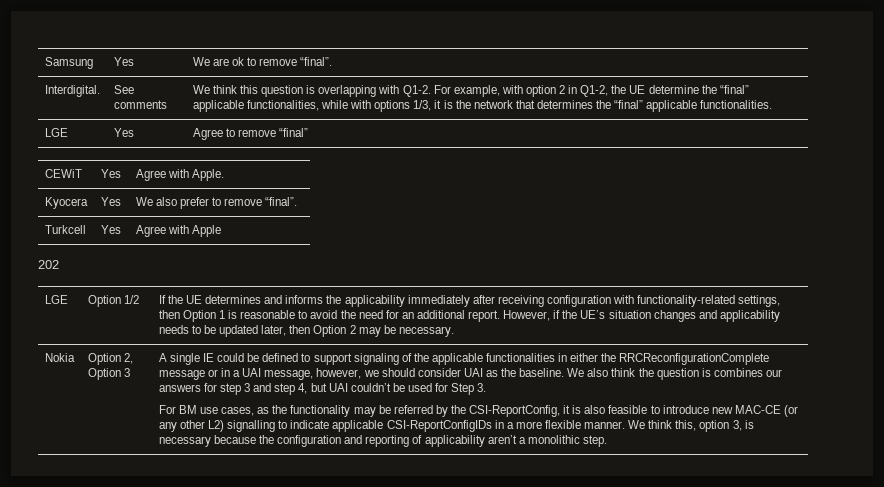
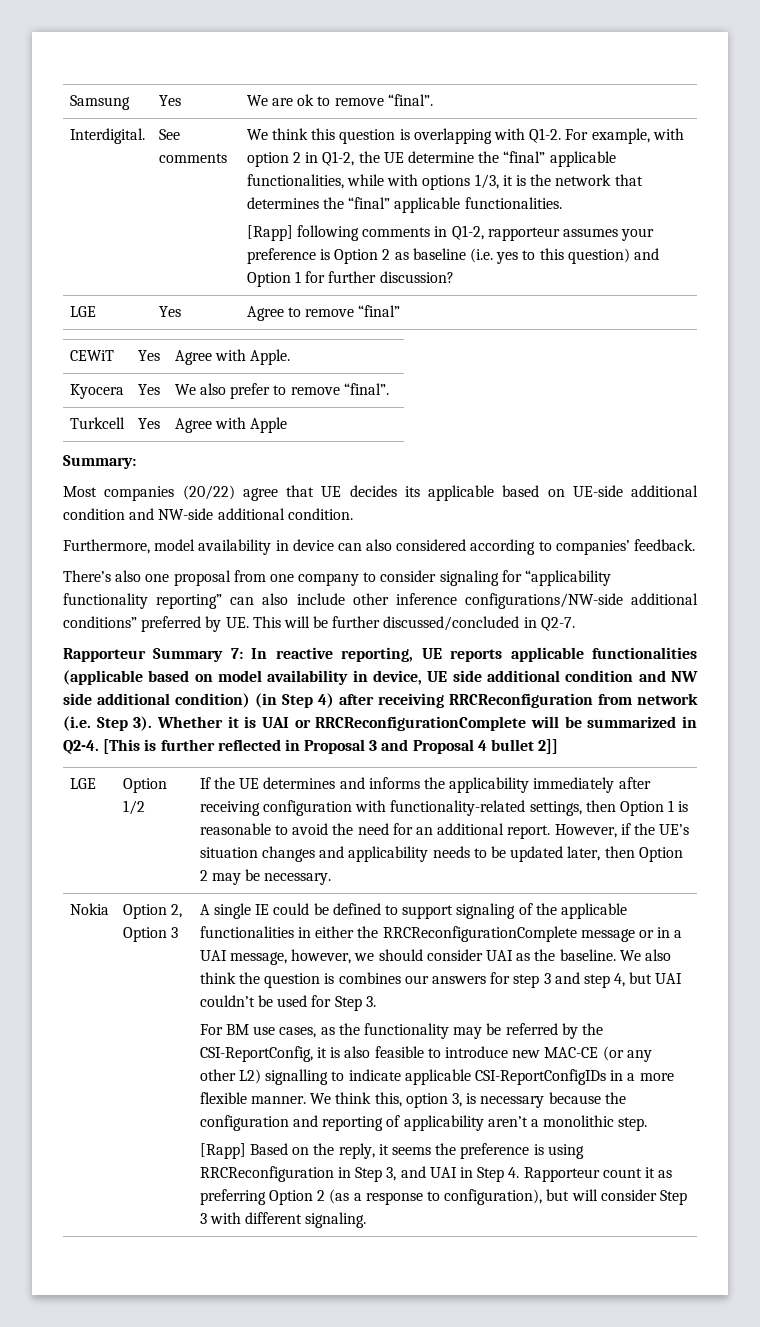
+ [Rapp] following comments in Q1-2, rapporteur assumes your preference is Option 2 as baseline (i.e. yes to this question) and Option 1 for further discussion?
- 202
+ Summary:
+ Most companies (20/22) agree that UE decides its applicable based on UE-side additional condition and NW-side additional condition.
+ Furthermore, model availability in device can also considered according to companies’ feedback.
+ There’s also one proposal from one company to consider signaling for “applicability functionality reporting” can also include other inference configurations/NW-side additional conditions” preferred by UE. This will be further discussed/concluded in Q2-7.
+ Rapporteur Summary 7: In reactive reporting, UE reports applicable functionalities (applicable based on model availability in device, UE side additional condition and NW side additional condition) (in Step 4) after receiving RRCReconfiguration from network (i.e. Step 3). Whether it is UAI or RRCReconfigurationComplete will be summarized in Q2-4. [This is further reflected in Proposal 3 and Proposal 4 bullet 2]]
+ [Rapp] Based on the reply, it seems the preference is using RRCReconfiguration in Step 3, and UAI in Step 4. Rapporteur count it as preferring Option 2 (as a response to configuration), but will consider Step 3 with different signaling.

